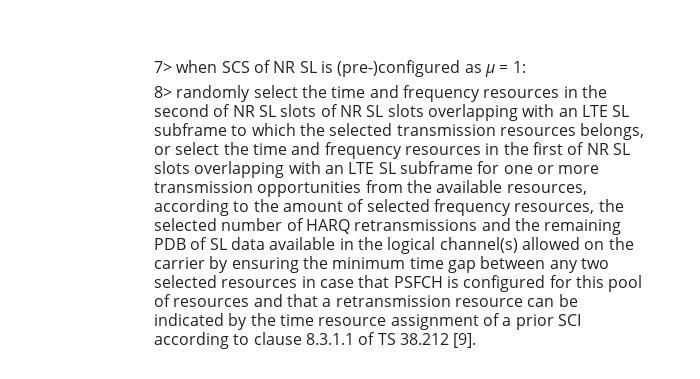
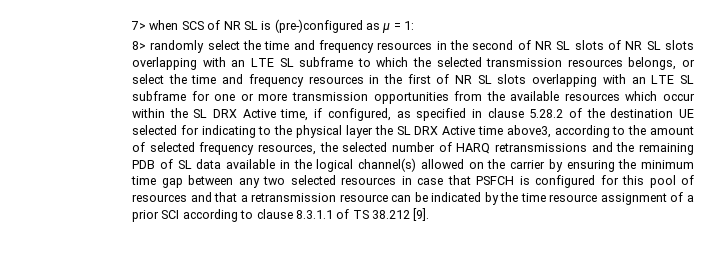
- 8> randomly select the time and frequency resources in the second of NR SL slots of NR SL slots overlapping with an LTE SL subframe to which the selected transmission resources belongs, or select the time and frequency resources in the first of NR SL slots overlapping with an LTE SL subframe for one or more transmission opportunities from the available resources, according to the amount of selected frequency resources, the selected number of HARQ retransmissions and the remaining PDB of SL data available in the logical channel(s) allowed on the carrier by ensuring the minimum time gap between any two selected resources in case that PSFCH is configured for this pool of resources and that a retransmission resource can be indicated by the time resource assignment of a prior SCI according to clause 8.3.1.1 of TS 38.212 [9].
+ 8> randomly select the time and frequency resources in the second of NR SL slots of NR SL slots overlapping with an LTE SL subframe to which the selected transmission resources belongs, or select the time and frequency resources in the first of NR SL slots overlapping with an LTE SL subframe for one or more transmission opportunities from the available resources which occur within the SL DRX Active time, if configured, as specified in clause 5.28.2 of the destination UE selected for indicating to the physical layer the SL DRX Active time above3, according to the amount of selected frequency resources, the selected number of HARQ retransmissions and the remaining PDB of SL data available in the logical channel(s) allowed on the carrier by ensuring the minimum time gap between any two selected resources in case that PSFCH is configured for this pool of resources and that a retransmission resource can be indicated by the time resource assignment of a prior SCI according to clause 8.3.1.1 of TS 38.212 [9].

